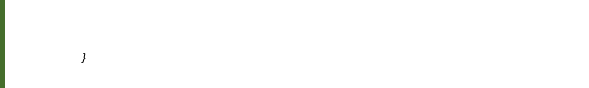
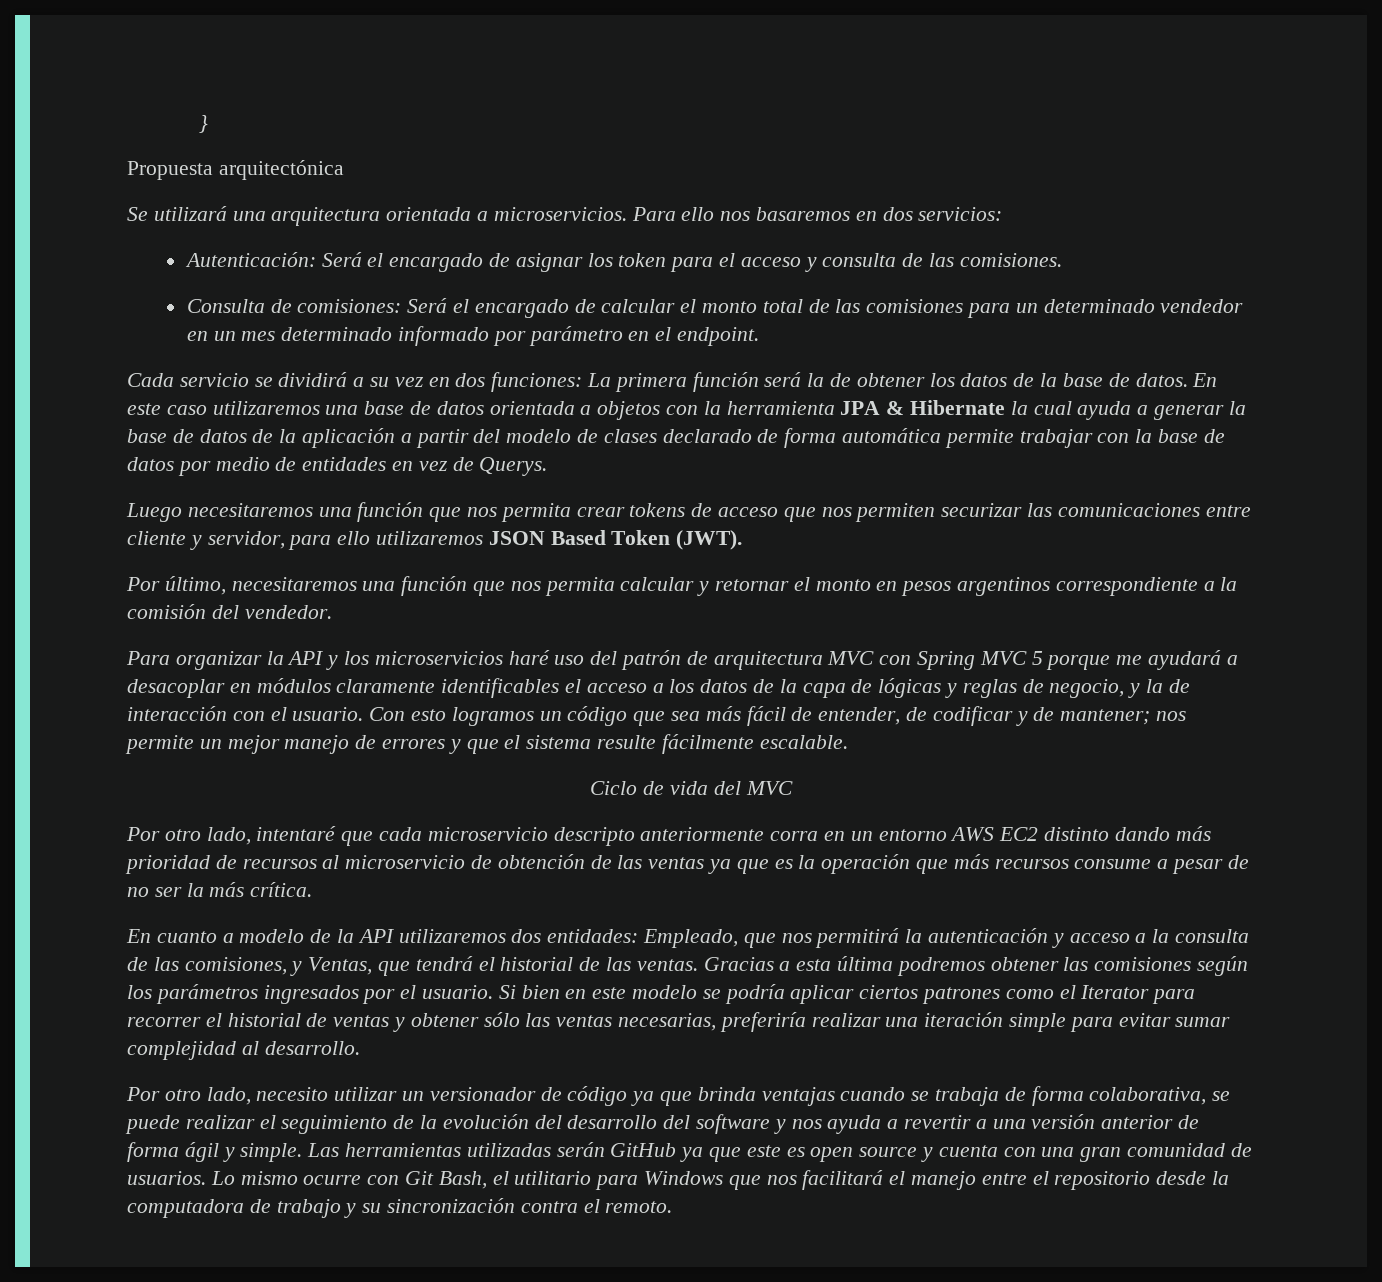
+ Propuesta arquitectónica
+ Se utilizará una arquitectura orientada a microservicios. Para ello nos basaremos en dos servicios:
+ Autenticación: Será el encargado de asignar los token para el acceso y consulta de las comisiones.
+ Consulta de comisiones: Será el encargado de calcular el monto total de las comisiones para un determinado vendedor en un mes determinado informado por parámetro en el endpoint.
+ Cada servicio se dividirá a su vez en dos funciones: La primera función será la de obtener los datos de la base de datos. En este caso utilizaremos una base de datos orientada a objetos con la herramienta JPA & Hibernate la cual ayuda a generar la base de datos de la aplicación a partir del modelo de clases declarado de forma automática permite trabajar con la base de datos por medio de entidades en vez de Querys.
+ Luego necesitaremos una función que nos permita crear tokens de acceso que nos permiten securizar las comunicaciones entre cliente y servidor, para ello utilizaremos JSON Based Token (JWT).
+ Por último, necesitaremos una función que nos permita calcular y retornar el monto en pesos argentinos correspondiente a la comisión del vendedor.
+ Para organizar la API y los microservicios haré uso del patrón de arquitectura MVC con Spring MVC 5 porque me ayudará a desacoplar en módulos claramente identificables el acceso a los datos de la capa de lógicas y reglas de negocio, y la de interacción con el usuario. Con esto logramos un código que sea más fácil de entender, de codificar y de mantener; nos permite un mejor manejo de errores y que el sistema resulte fácilmente escalable.
+ Ciclo de vida del MVC
+ Por otro lado, intentaré que cada microservicio descripto anteriormente corra en un entorno AWS EC2 distinto dando más prioridad de recursos al microservicio de obtención de las ventas ya que es la operación que más recursos consume a pesar de no ser la más crítica.
+ En cuanto a modelo de la API utilizaremos dos entidades: Empleado, que nos permitirá la autenticación y acceso a la consulta de las comisiones, y Ventas, que tendrá el historial de las ventas. Gracias a esta última podremos obtener las comisiones según los parámetros ingresados por el usuario. Si bien en este modelo se podría aplicar ciertos patrones como el Iterator para recorrer el historial de ventas y obtener sólo las ventas necesarias, preferiría realizar una iteración simple para evitar sumar complejidad al desarrollo.
+ Por otro lado, necesito utilizar un versionador de código ya que brinda ventajas cuando se trabaja de forma colaborativa, se puede realizar el seguimiento de la evolución del desarrollo del software y nos ayuda a revertir a una versión anterior de forma ágil y simple. Las herramientas utilizadas serán GitHub ya que este es open source y cuenta con una gran comunidad de usuarios. Lo mismo ocurre con Git Bash, el utilitario para Windows que nos facilitará el manejo entre el repositorio desde la computadora de trabajo y su sincronización contra el remoto.

